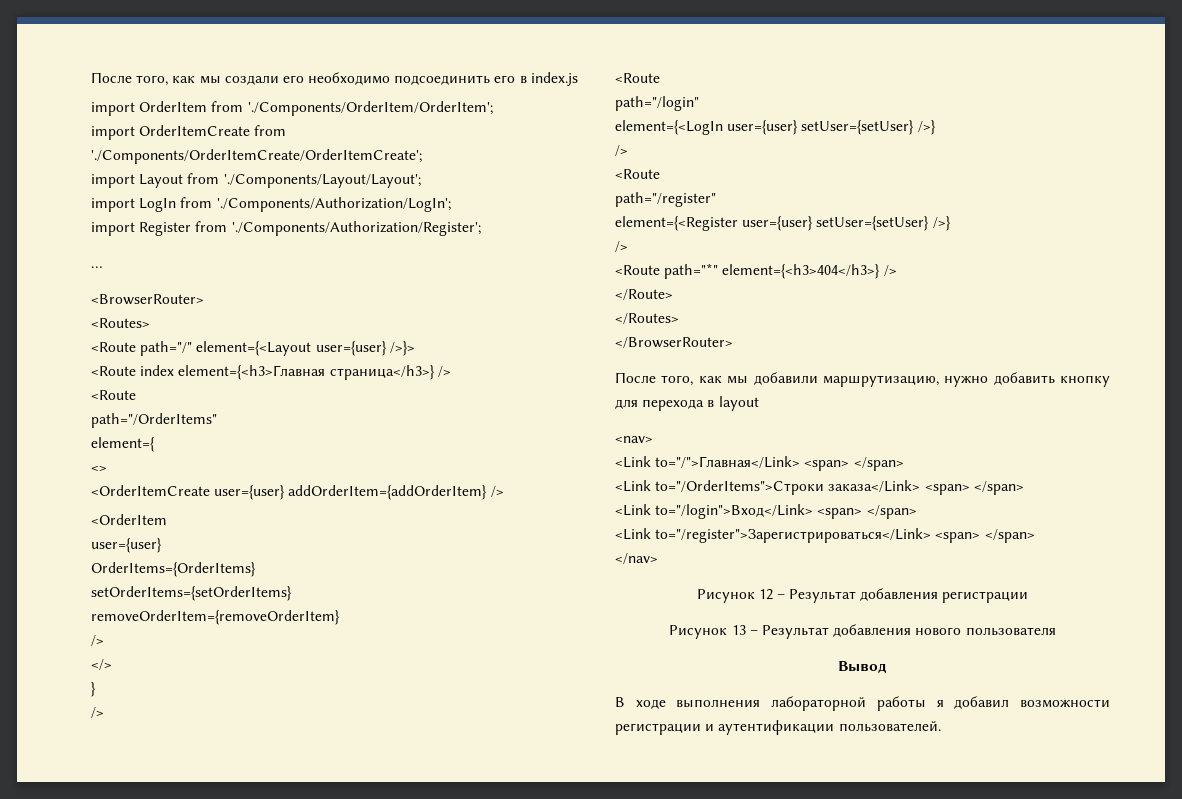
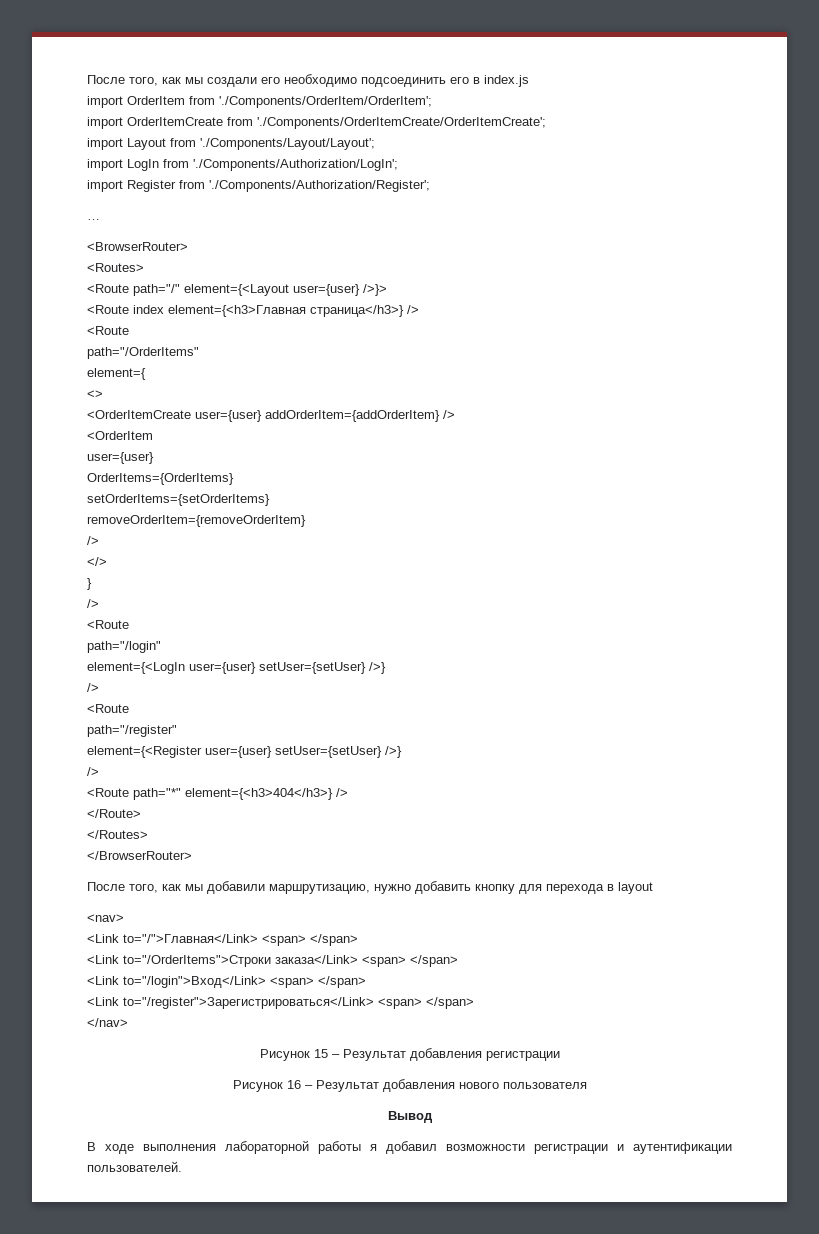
- Рисунок 12 – Результат добавления регистрации
+ Рисунок 15 – Результат добавления регистрации
- Рисунок 13 – Результат добавления нового пользователя
+ Рисунок 16 – Результат добавления нового пользователя

